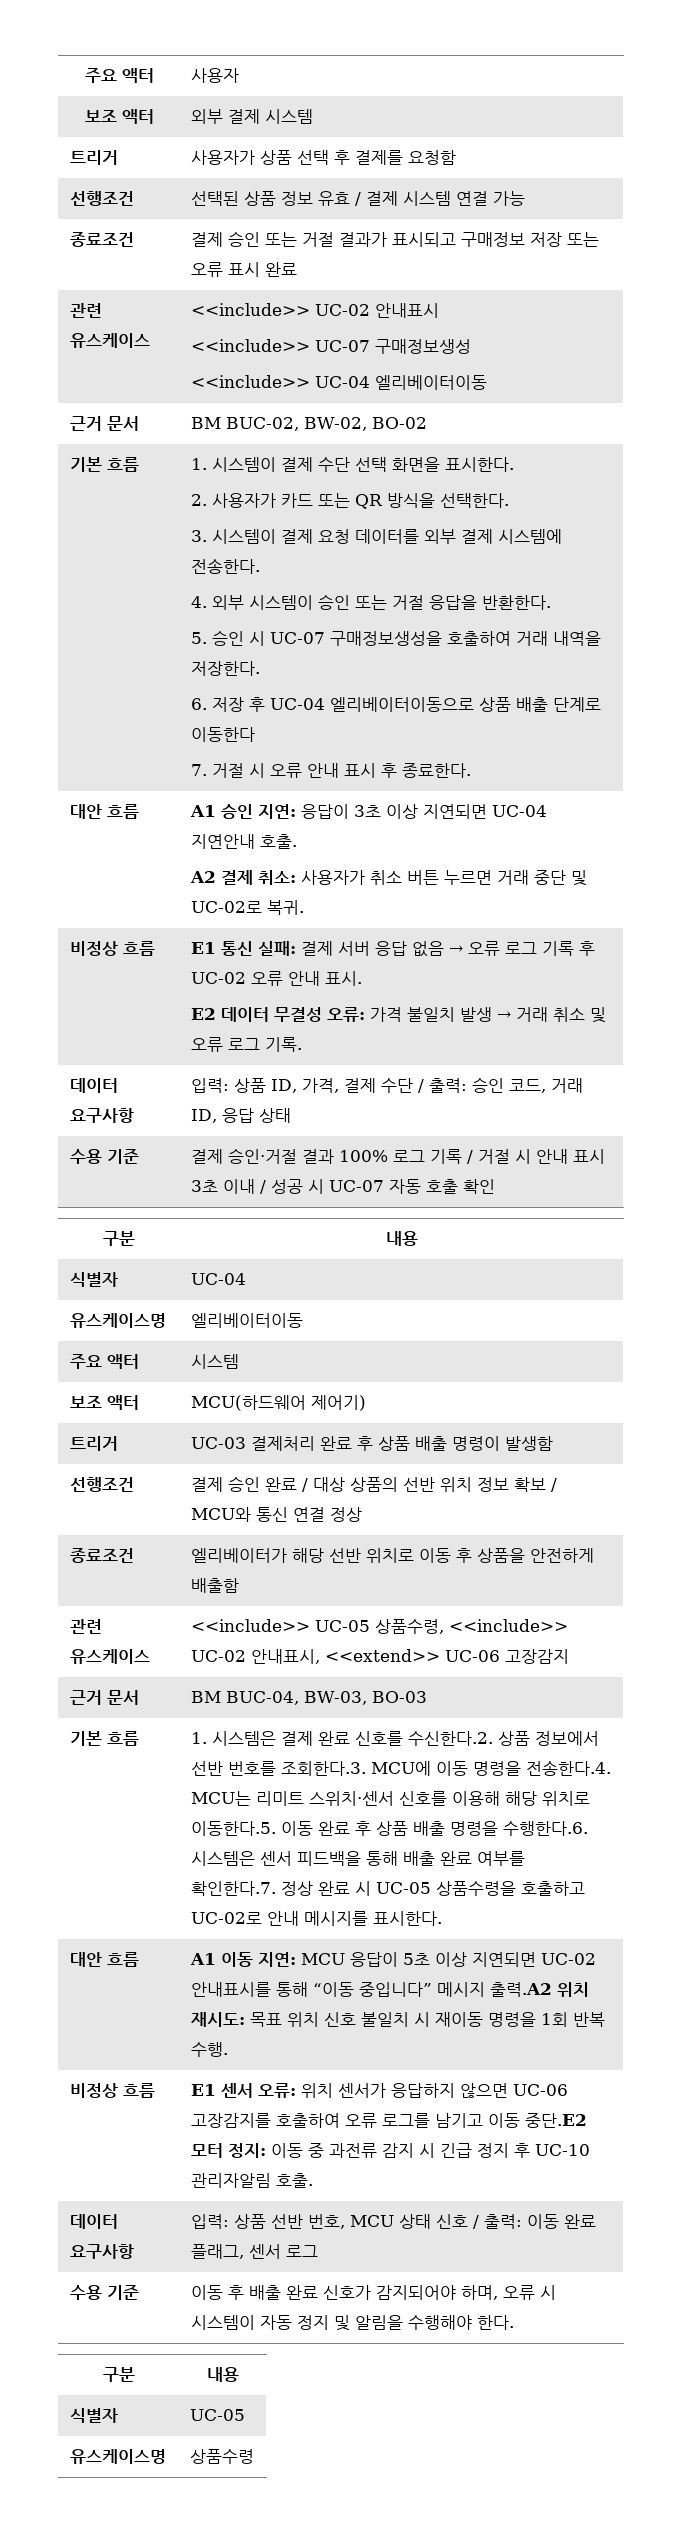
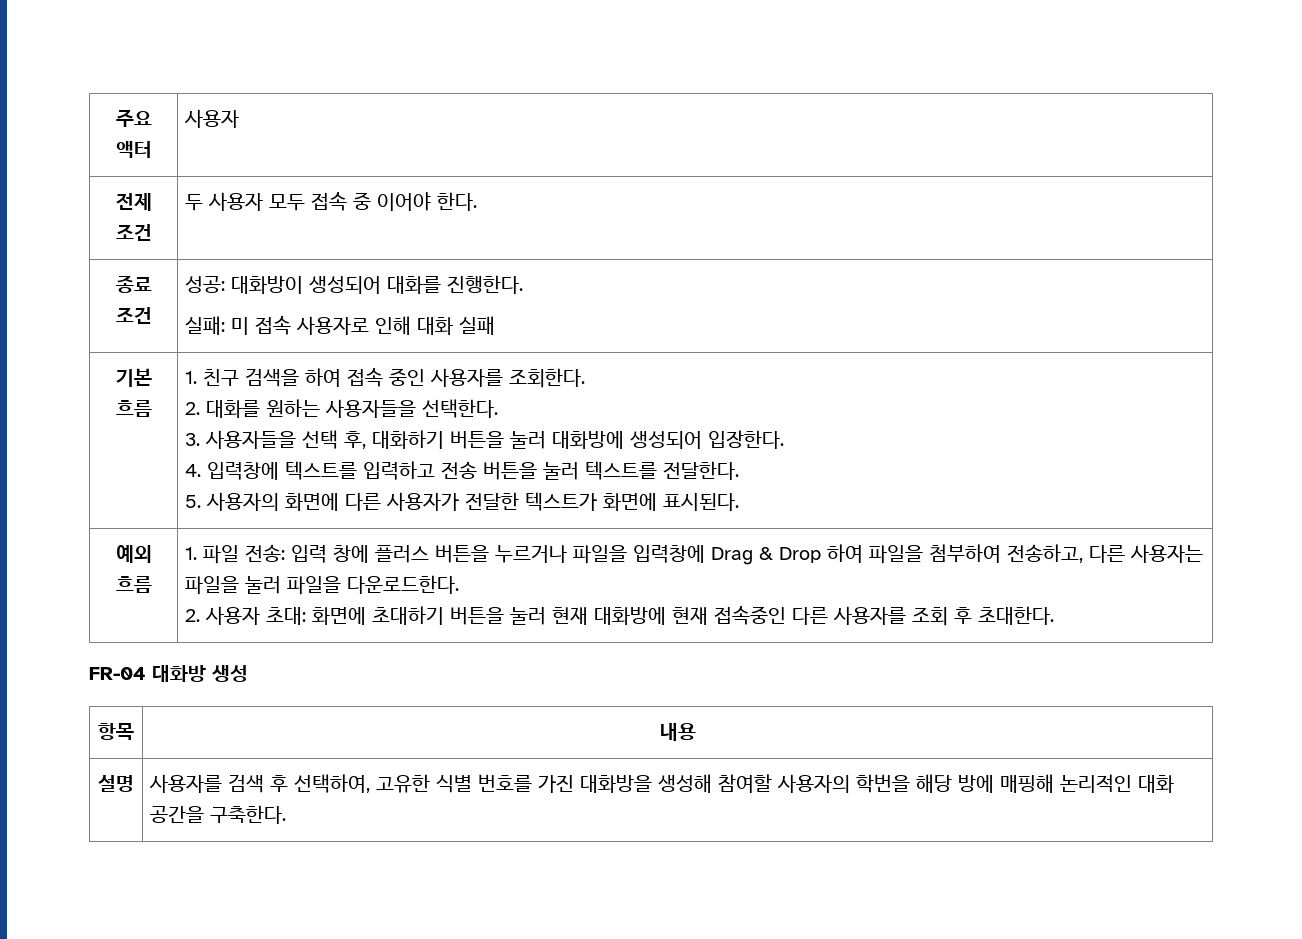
- 보조 액터 | 외부 결제 시스템
- 트리거 | 사용자가 상품 선택 후 결제를 요청함
- 선행조건 | 선택된 상품 정보 유효 / 결제 시스템 연결 가능
- 종료조건 | 결제 승인 또는 거절 결과가 표시되고 구매정보 저장 또는 오류 표시 완료
- 관련 유스케이스 | <<include>> UC-02 안내표시
- <<include>> UC-07 구매정보생성
- <<include>> UC-04 엘리베이터이동
- 근거 문서 | BM BUC-02, BW-02, BO-02
- 기본 흐름 | 1. 시스템이 결제 수단 선택 화면을 표시한다.
- 2. 사용자가 카드 또는 QR 방식을 선택한다.
- 3. 시스템이 결제 요청 데이터를 외부 결제 시스템에 전송한다.
- 4. 외부 시스템이 승인 또는 거절 응답을 반환한다.
- 5. 승인 시 UC-07 구매정보생성을 호출하여 거래 내역을 저장한다.
- 6. 저장 후 UC-04 엘리베이터이동으로 상품 배출 단계로 이동한다
- 7. 거절 시 오류 안내 표시 후 종료한다.
- 대안 흐름 | A1 승인 지연: 응답이 3초 이상 지연되면 UC-04 지연안내 호출.
- A2 결제 취소: 사용자가 취소 버튼 누르면 거래 중단 및 UC-02로 복귀.
- 비정상 흐름 | E1 통신 실패: 결제 서버 응답 없음 → 오류 로그 기록 후 UC-02 오류 안내 표시.
- E2 데이터 무결성 오류: 가격 불일치 발생 → 거래 취소 및 오류 로그 기록.
- 데이터 요구사항 | 입력: 상품 ID, 가격, 결제 수단 / 출력: 승인 코드, 거래 ID, 응답 상태
- 수용 기준 | 결제 승인·거절 결과 100% 로그 기록 / 거절 시 안내 표시 3초 이내 / 성공 시 UC-07 자동 호출 확인
- 구분 | 내용
- 식별자 | UC-04
- 유스케이스명 | 엘리베이터이동
- 주요 액터 | 시스템
- 보조 액터 | MCU(하드웨어 제어기)
- 트리거 | UC-03 결제처리 완료 후 상품 배출 명령이 발생함
- 선행조건 | 결제 승인 완료 / 대상 상품의 선반 위치 정보 확보 / MCU와 통신 연결 정상
- 종료조건 | 엘리베이터가 해당 선반 위치로 이동 후 상품을 안전하게 배출함
- 관련 유스케이스 | <<include>> UC-05 상품수령, <<include>> UC-02 안내표시, <<extend>> UC-06 고장감지
- 근거 문서 | BM BUC-04, BW-03, BO-03
- 기본 흐름 | 1. 시스템은 결제 완료 신호를 수신한다.2. 상품 정보에서 선반 번호를 조회한다.3. MCU에 이동 명령을 전송한다.4. MCU는 리미트 스위치·센서 신호를 이용해 해당 위치로 이동한다.5. 이동 완료 후 상품 배출 명령을 수행한다.6. 시스템은 센서 피드백을 통해 배출 완료 여부를 확인한다.7. 정상 완료 시 UC-05 상품수령을 호출하고 UC-02로 안내 메시지를 표시한다.
- 대안 흐름 | A1 이동 지연: MCU 응답이 5초 이상 지연되면 UC-02 안내표시를 통해 “이동 중입니다” 메시지 출력.A2 위치 재시도: 목표 위치 신호 불일치 시 재이동 명령을 1회 반복 수행.
- 비정상 흐름 | E1 센서 오류: 위치 센서가 응답하지 않으면 UC-06 고장감지를 호출하여 오류 로그를 남기고 이동 중단.E2 모터 정지: 이동 중 과전류 감지 시 긴급 정지 후 UC-10 관리자알림 호출.
- 데이터 요구사항 | 입력: 상품 선반 번호, MCU 상태 신호 / 출력: 이동 완료 플래그, 센서 로그
- 수용 기준 | 이동 후 배출 완료 신호가 감지되어야 하며, 오류 시 시스템이 자동 정지 및 알림을 수행해야 한다.
- 구분 | 내용
- 식별자 | UC-05
- 유스케이스명 | 상품수령
+ 전제 조건 | 두 사용자 모두 접속 중 이어야 한다.
+ 종료 조건 | 성공: 대화방이 생성되어 대화를 진행한다.
+ 실패: 미 접속 사용자로 인해 대화 실패
+ 기본 흐름 | 1. 친구 검색을 하여 접속 중인 사용자를 조회한다.
+ 2. 대화를 원하는 사용자들을 선택한다.
+ 3. 사용자들을 선택 후, 대화하기 버튼을 눌러 대화방에 생성되어 입장한다.
+ 4. 입력창에 텍스트를 입력하고 전송 버튼을 눌러 텍스트를 전달한다.
+ 5. 사용자의 화면에 다른 사용자가 전달한 텍스트가 화면에 표시된다.
+ 예외 흐름 | 1. 파일 전송: 입력 창에 플러스 버튼을 누르거나 파일을 입력창에 Drag & Drop 하여 파일을 첨부하여 전송하고, 다른 사용자는 파일을 눌러 파일을 다운로드한다.
+ 2. 사용자 초대: 화면에 초대하기 버튼을 눌러 현재 대화방에 현재 접속중인 다른 사용자를 조회 후 초대한다.
+ FR-04 대화방 생성
+ 항목 | 내용
+ 설명 | 사용자를 검색 후 선택하여, 고유한 식별 번호를 가진 대화방을 생성해 참여할 사용자의 학번을 해당 방에 매핑해 논리적인 대화 공간을 구축한다.

